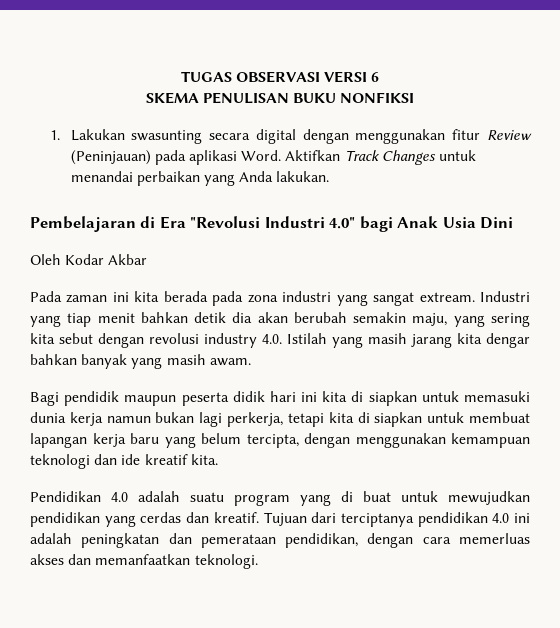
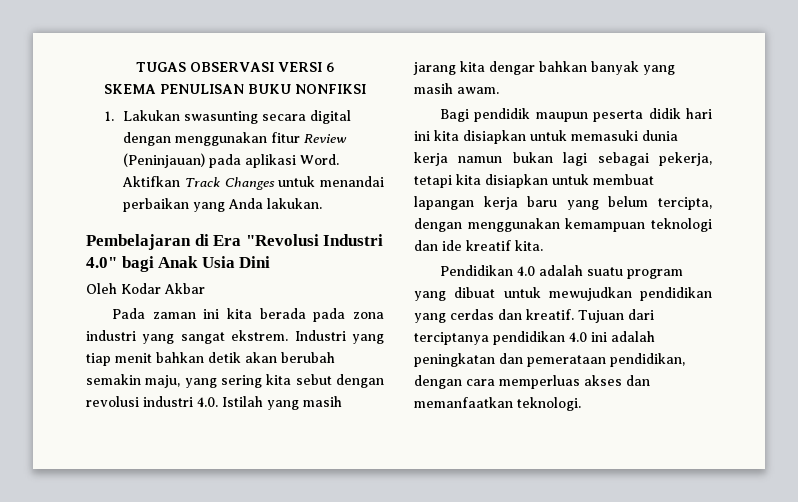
- Pada zaman ini kita berada pada zona industri yang sangat extream.
+ Pada zaman ini kita berada pada zona industri yang sangat ekstrem.
- Industri yang tiap menit bahkan detik dia akan berubah semakin maju, yang sering kita sebut dengan revolusi industry 4.0. Istilah yang masih jarang kita dengar bahkan banyak yang masih awam.
+ Industri yang tiap menit bahkan detik akan berubah semakin maju, yang sering kita sebut dengan revolusi industri 4.0. Istilah yang masih jarang kita dengar bahkan banyak yang masih awam.
- Bagi pendidik maupun peserta didik hari ini kita di siapkan untuk memasuki dunia kerja namun bukan lagi perkerja, tetapi kita di siapkan untuk membuat lapangan kerja baru yang belum tercipta, dengan menggunakan kemampuan teknologi dan ide kreatif kita.
+ Bagi pendidik maupun peserta didik hari ini kita disiapkan untuk memasuki dunia kerja namun bukan lagi sebagai pekerja, tetapi kita disiapkan untuk membuat lapangan kerja baru yang belum tercipta, dengan menggunakan kemampuan teknologi dan ide kreatif kita.
- Pendidikan 4.0 adalah suatu program yang di buat untuk mewujudkan pendidikan yang cerdas dan kreatif.
+ Pendidikan 4.0 adalah suatu program yang dibuat untuk mewujudkan pendidikan yang cerdas dan kreatif.
- Tujuan dari terciptanya pendidikan 4.0 ini adalah peningkatan dan pemerataan pendidikan, dengan cara memerluas akses dan memanfaatkan teknologi.
+ Tujuan dari terciptanya pendidikan 4.0 ini adalah peningkatan dan pemerataan pendidikan, dengan cara memperluas akses dan memanfaatkan teknologi.

